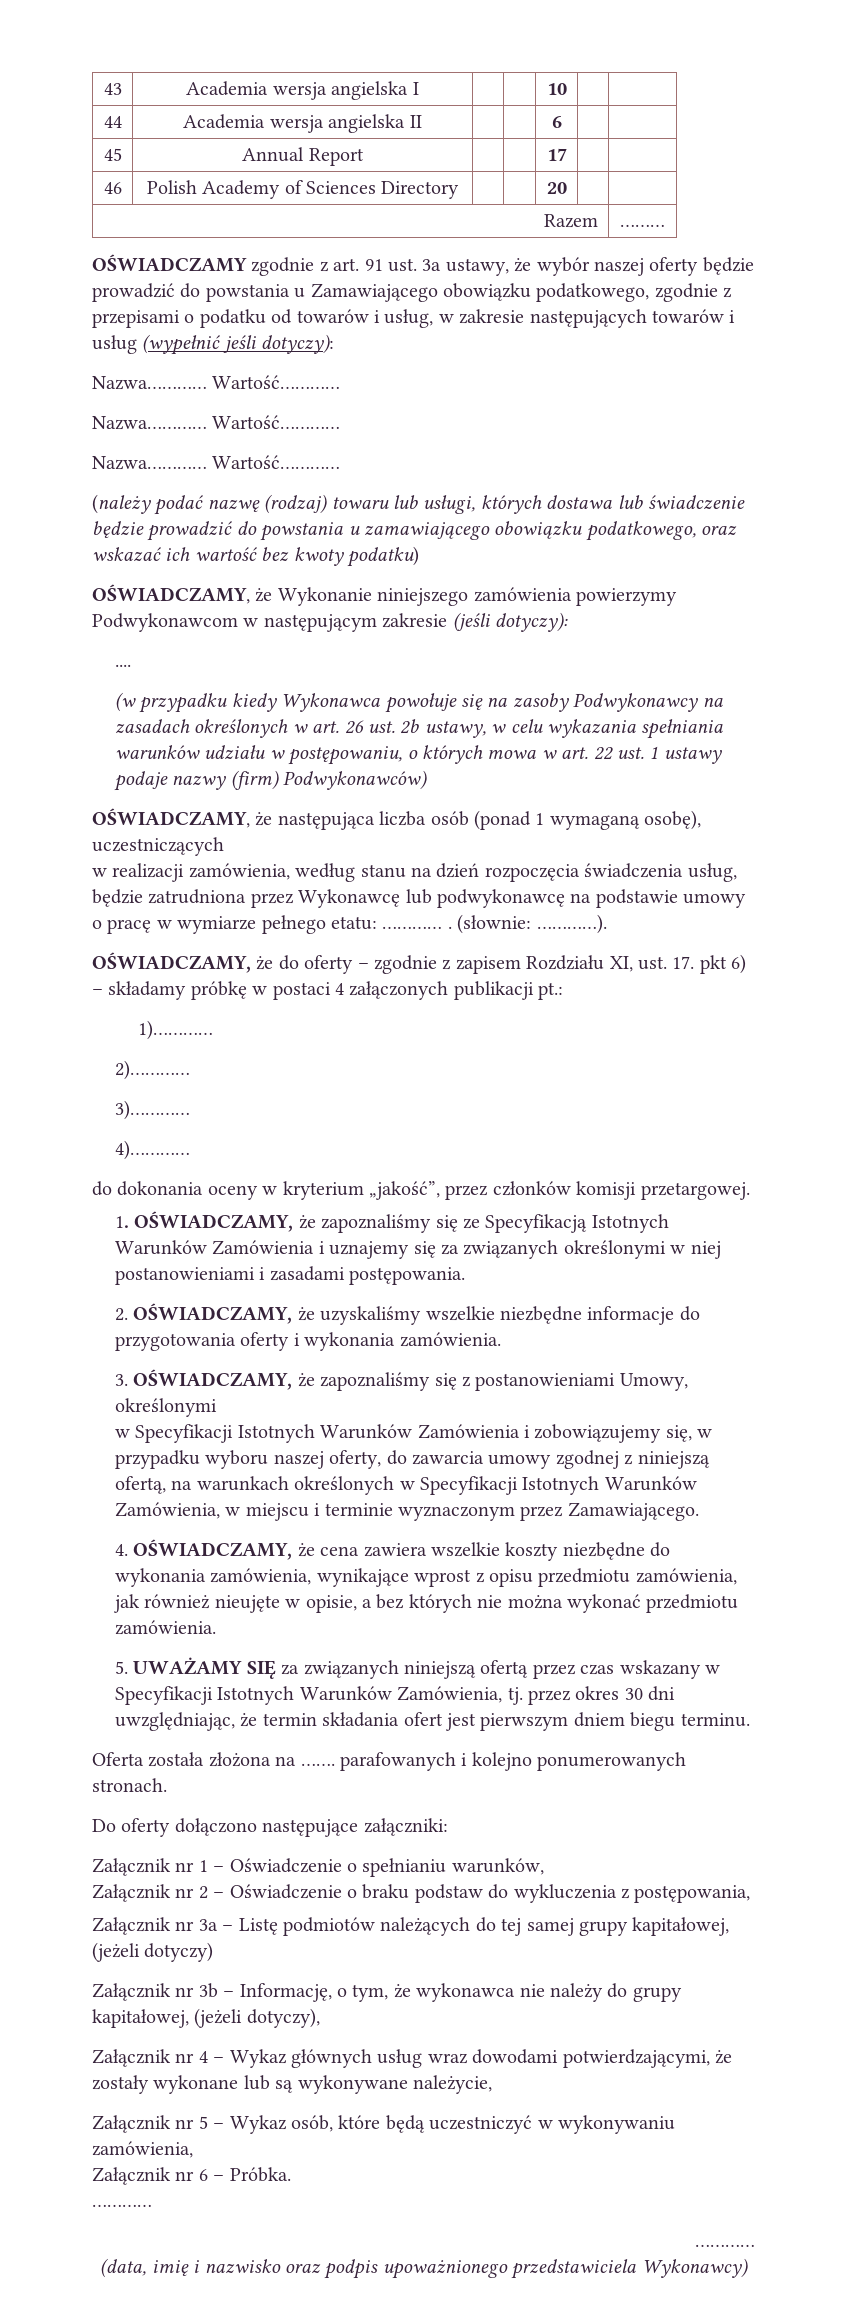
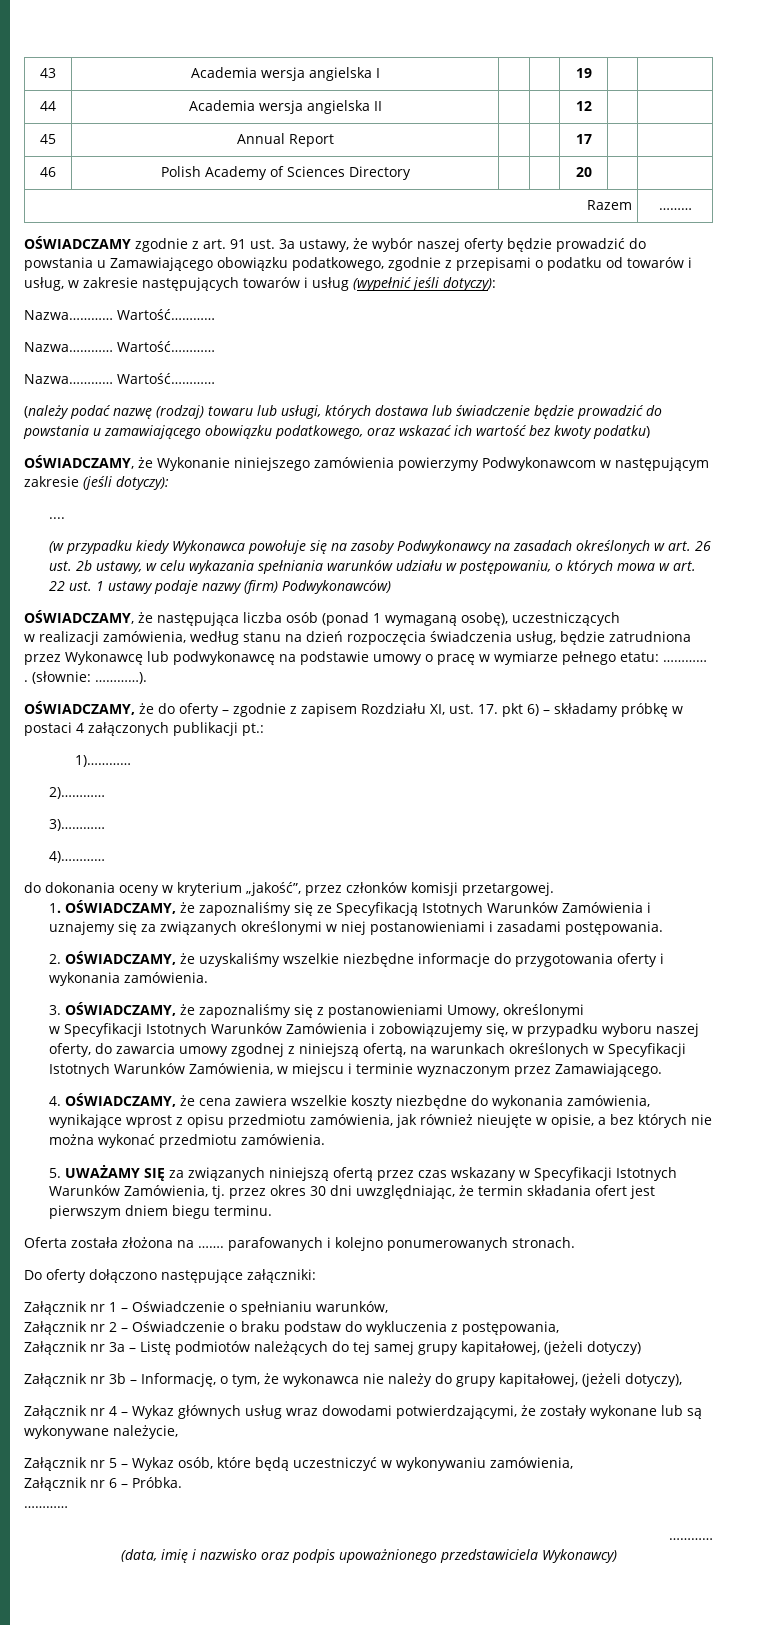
- 43 | Academia wersja angielska I | | | 10 | |
+ 43 | Academia wersja angielska I | | | 19 | |
- 44 | Academia wersja angielska II | | | 6 | |
+ 44 | Academia wersja angielska II | | | 12 | |

